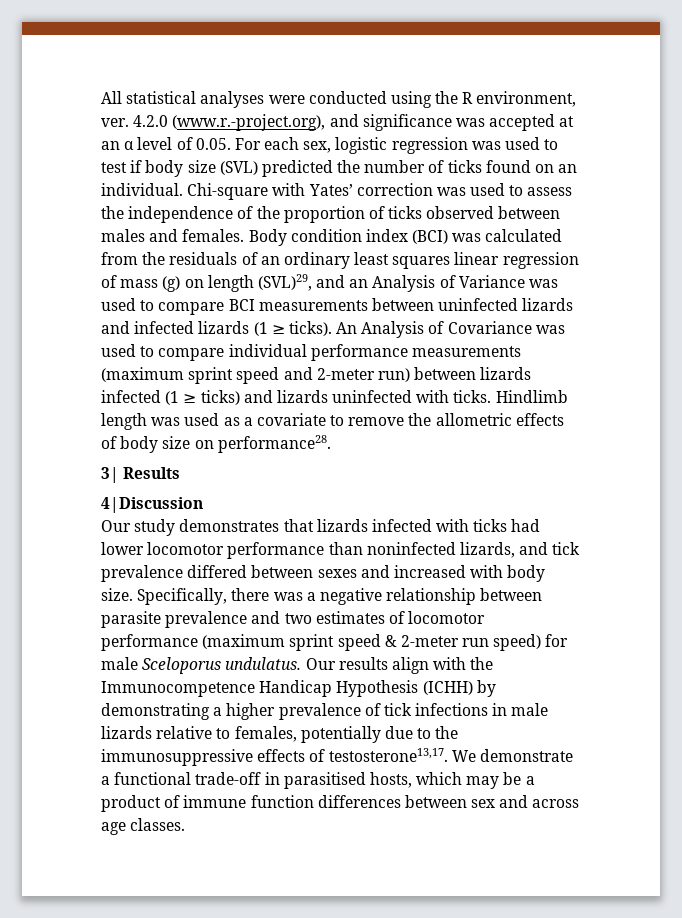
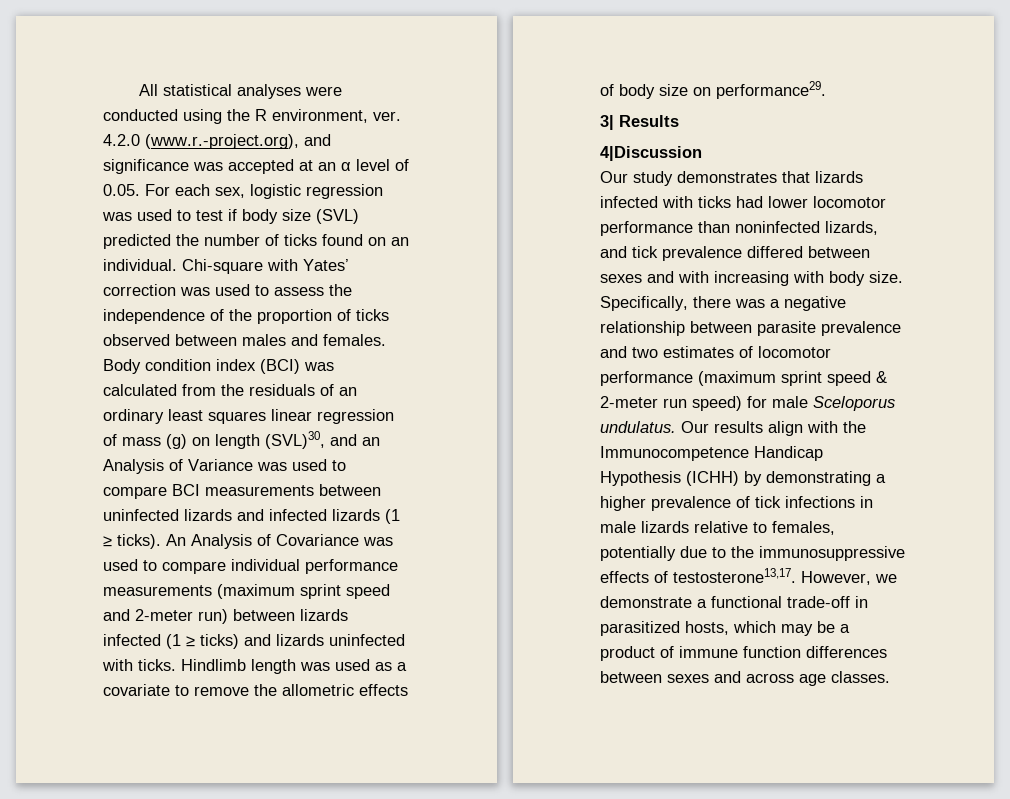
- Body condition index (BCI) was calculated from the residuals of an ordinary least squares linear regression of mass (g) on length (SVL)29, and an Analysis of Variance was used to compare BCI measurements between uninfected lizards and infected lizards (1 ≥ ticks).
+ Body condition index (BCI) was calculated from the residuals of an ordinary least squares linear regression of mass (g) on length (SVL)30, and an Analysis of Variance was used to compare BCI measurements between uninfected lizards and infected lizards (1 ≥ ticks).
- Hindlimb length was used as a covariate to remove the allometric effects of body size on performance28.
+ Hindlimb length was used as a covariate to remove the allometric effects of body size on performance29.
- Our study demonstrates that lizards infected with ticks had lower locomotor performance than noninfected lizards, and tick prevalence differed between sexes and increased with body size.
+ Our study demonstrates that lizards infected with ticks had lower locomotor performance than noninfected lizards, and tick prevalence differed between sexes and with increasing with body size.
- We demonstrate a functional trade-off in parasitised hosts, which may be a product of immune function differences between sex and across age classes.
+ However, we demonstrate a functional trade-off in parasitized hosts, which may be a product of immune function differences between sexes and across age classes.

